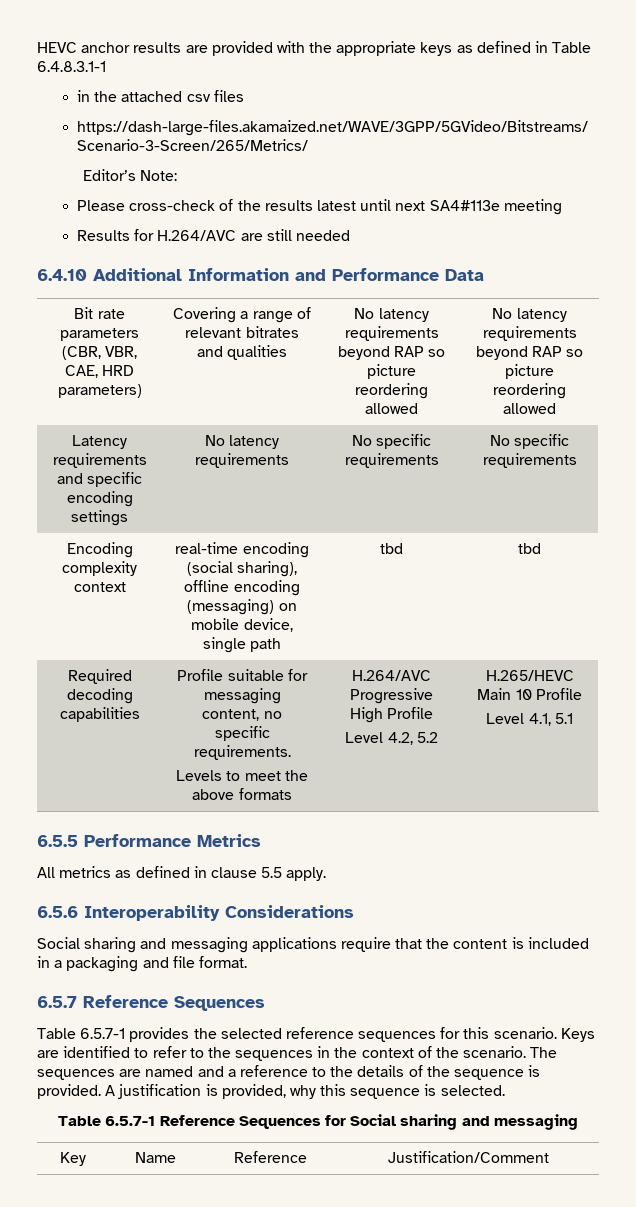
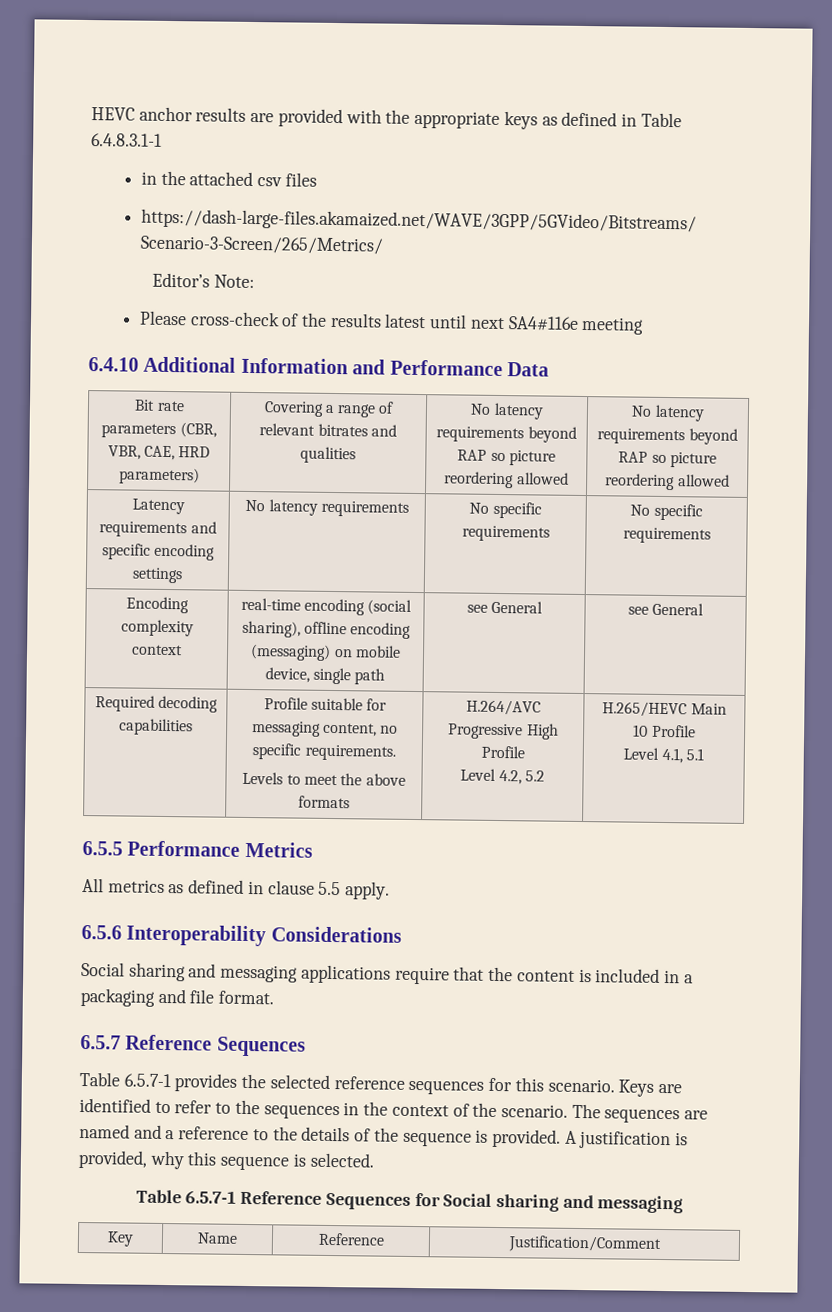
- Please cross-check of the results latest until next SA4#113e meeting
+ Please cross-check of the results latest until next SA4#116e meeting
- Results for H.264/AVC are still needed
- Encoding complexity context | real-time encoding (social sharing), offline encoding (messaging) on mobile device, single path | tbd | tbd
+ Encoding complexity context | real-time encoding (social sharing), offline encoding (messaging) on mobile device, single path | see General | see General

